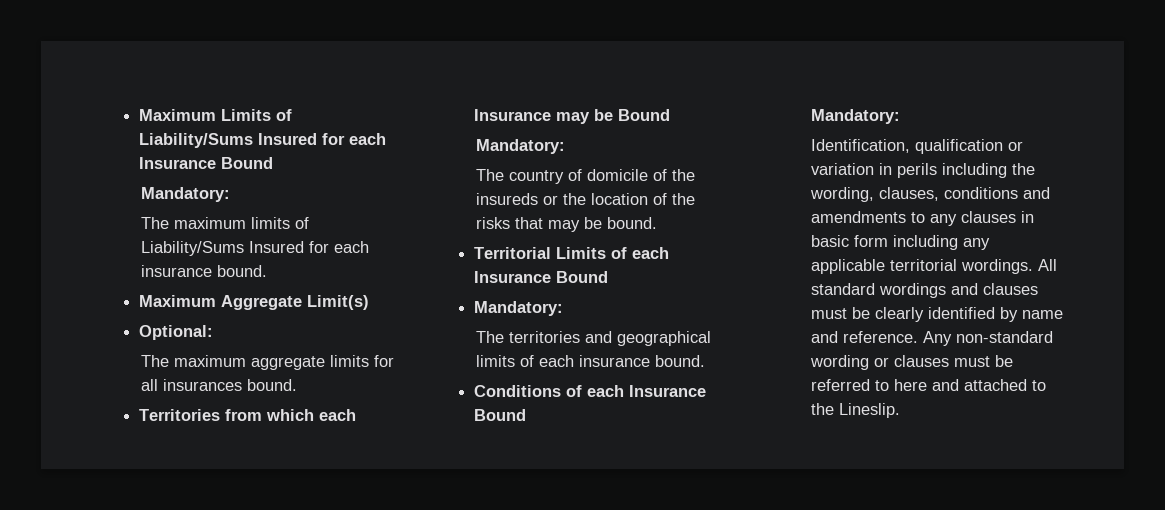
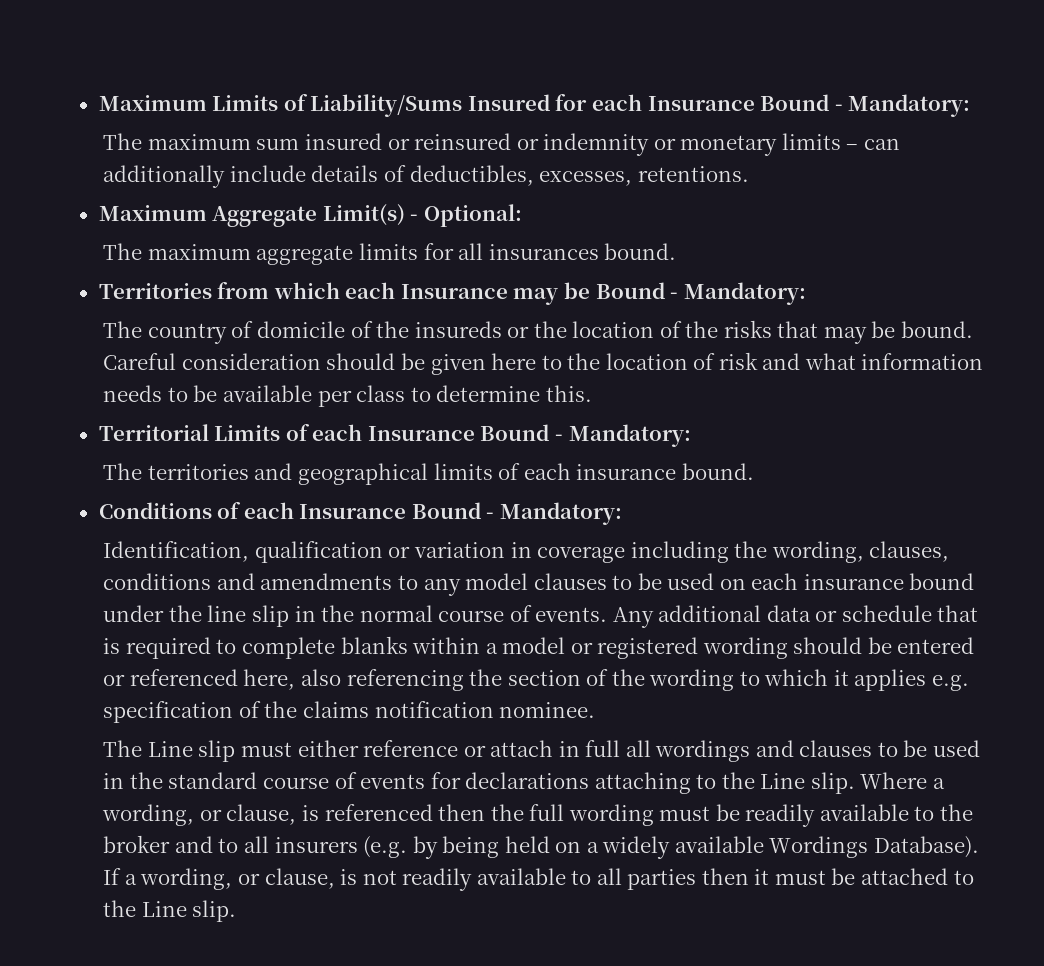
- Maximum Limits of Liability/Sums Insured for each Insurance Bound
- Mandatory:
+ Maximum Limits of Liability/Sums Insured for each Insurance Bound - Mandatory:
- The maximum limits of Liability/Sums Insured for each insurance bound.
+ The maximum sum insured or reinsured or indemnity or monetary limits – can additionally include details of deductibles, excesses, retentions.
- Maximum Aggregate Limit(s)
- Optional:
+ Maximum Aggregate Limit(s) - Optional:
- Territories from which each Insurance may be Bound
- Mandatory:
+ Territories from which each Insurance may be Bound - Mandatory:
+ Careful consideration should be given here to the location of risk and what information needs to be available per class to determine this.
- Territorial Limits of each Insurance Bound
- Mandatory:
+ Territorial Limits of each Insurance Bound - Mandatory:
- Conditions of each Insurance Bound
- Mandatory:
+ Conditions of each Insurance Bound - Mandatory:
- Identification, qualification or variation in perils including the wording, clauses, conditions and amendments to any clauses in basic form including any applicable territorial wordings. All standard wordings and clauses must be clearly identified by name and reference. Any non-standard wording or clauses must be referred to here and attached to the Lineslip.
+ Identification, qualification or variation in coverage including the wording, clauses, conditions and amendments to any model clauses to be used on each insurance bound under the line slip in the normal course of events. Any additional data or schedule that is required to complete blanks within a model or registered wording should be entered or referenced here, also referencing the section of the wording to which it applies e.g. specification of the claims notification nominee.
+ The Line slip must either reference or attach in full all wordings and clauses to be used in the standard course of events for declarations attaching to the Line slip. Where a wording, or clause, is referenced then the full wording must be readily available to the broker and to all insurers (e.g. by being held on a widely available Wordings Database). If a wording, or clause, is not readily available to all parties then it must be attached to the Line slip.

